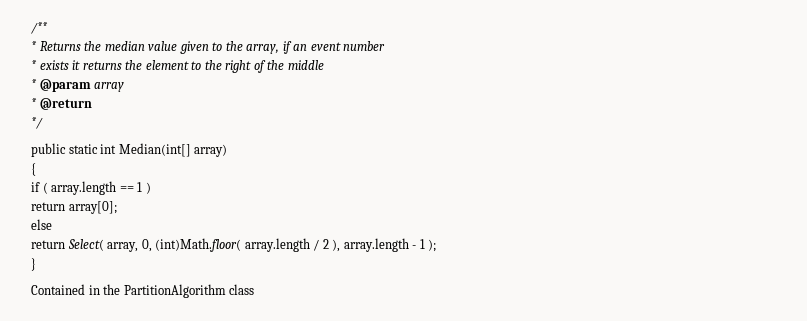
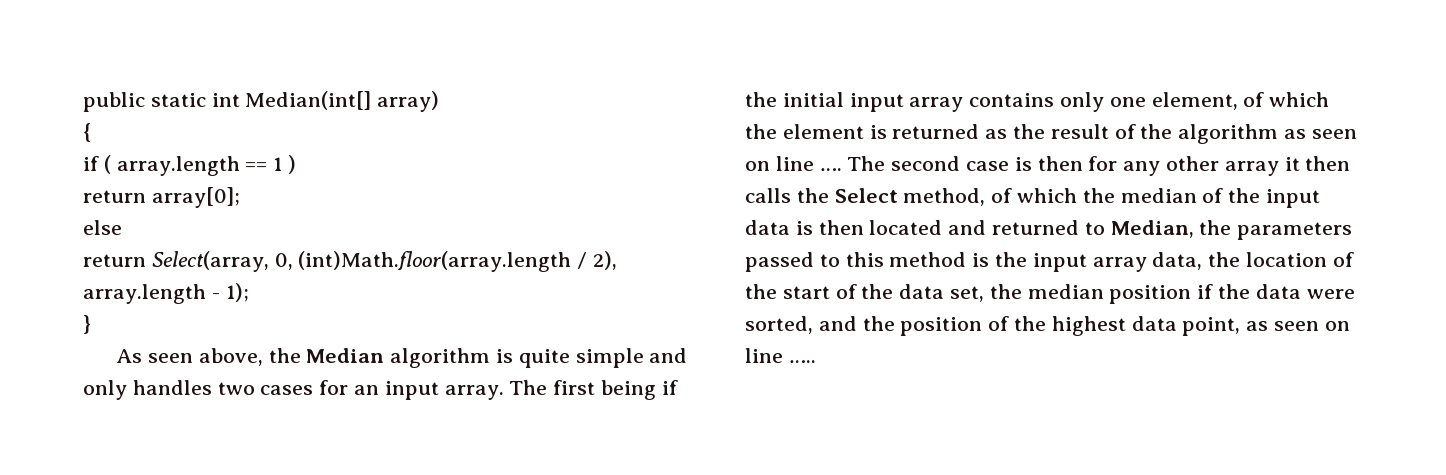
- /**
- * Returns the median value given to the array, if an event number
- * exists it returns the element to the right of the middle
- * @param array
- * @return
- */
- return Select( array, 0, (int)Math.floor( array.length / 2 ), array.length - 1 );
+ return Select(array, 0, (int)Math.floor(array.length / 2), array.length - 1);
  }
- Contained in the PartitionAlgorithm class
+ As seen above, the Median algorithm is quite simple and only handles two cases for an input array. The first being if the initial input array contains only one element, of which the element is returned as the result of the algorithm as seen on line …. The second case is then for any other array it then calls the Select method, of which the median of the input data is then located and returned to Median, the parameters passed to this method is the input array data, the location of the start of the data set, the median position if the data were sorted, and the position of the highest data point, as seen on line …..

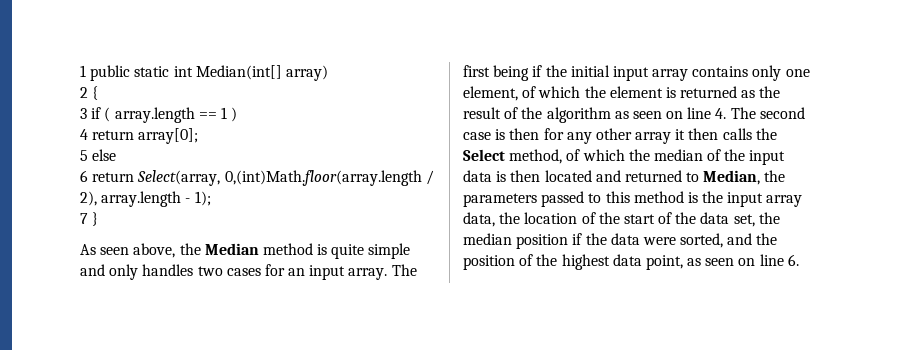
- public static int Median(int[] array)
+ 1 public static int Median(int[] array)
- {
+ 2 {
- if ( array.length == 1 )
+ 3 if ( array.length == 1 )
- return array[0];
+ 4 return array[0];
- else
+ 5 else
- return Select(array, 0, (int)Math.floor(array.length / 2), array.length - 1);
+ 6 return Select(array, 0,(int)Math.floor(array.length / 2), array.length - 1);
- }
+ 7 }
- As seen above, the Median algorithm is quite simple and only handles two cases for an input array.
+ As seen above, the Median method is quite simple and only handles two cases for an input array.
- The first being if the initial input array contains only one element, of which the element is returned as the result of the algorithm as seen on line …. The second case is then for any other array it then calls the Select method, of which the median of the input data is then located and returned to Median, the parameters passed to this method is the input array data, the location of the start of the data set, the median position if the data were sorted, and the position of the highest data point, as seen on line …..
+ The first being if the initial input array contains only one element, of which the element is returned as the result of the algorithm as seen on line 4. The second case is then for any other array it then calls the Select method, of which the median of the input data is then located and returned to Median, the parameters passed to this method is the input array data, the location of the start of the data set, the median position if the data were sorted, and the position of the highest data point, as seen on line 6.

